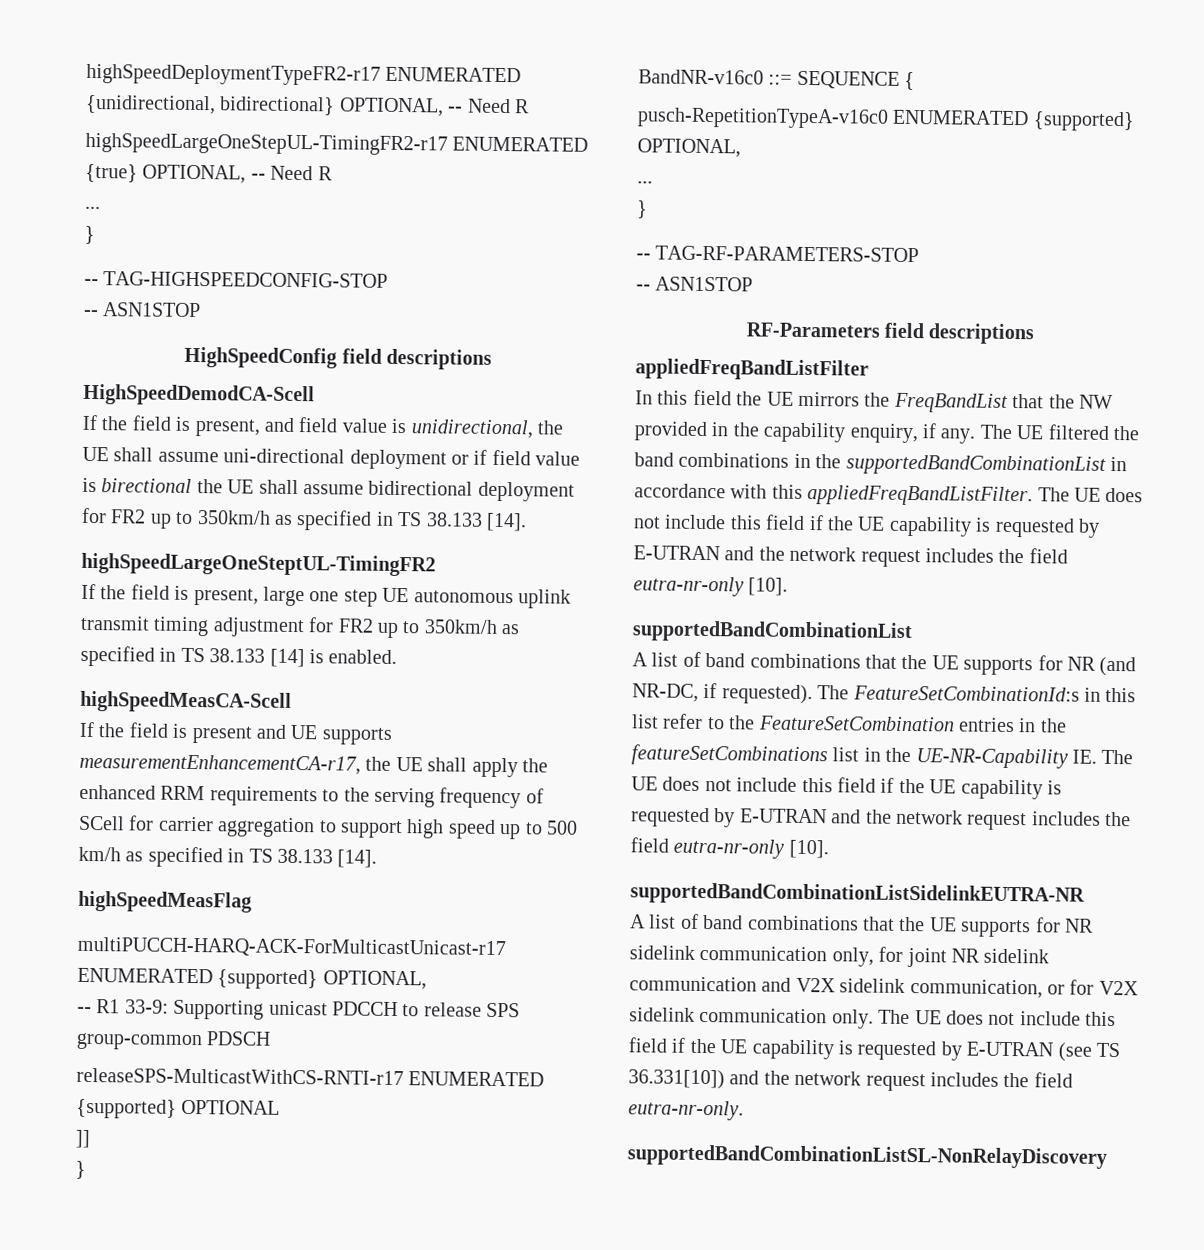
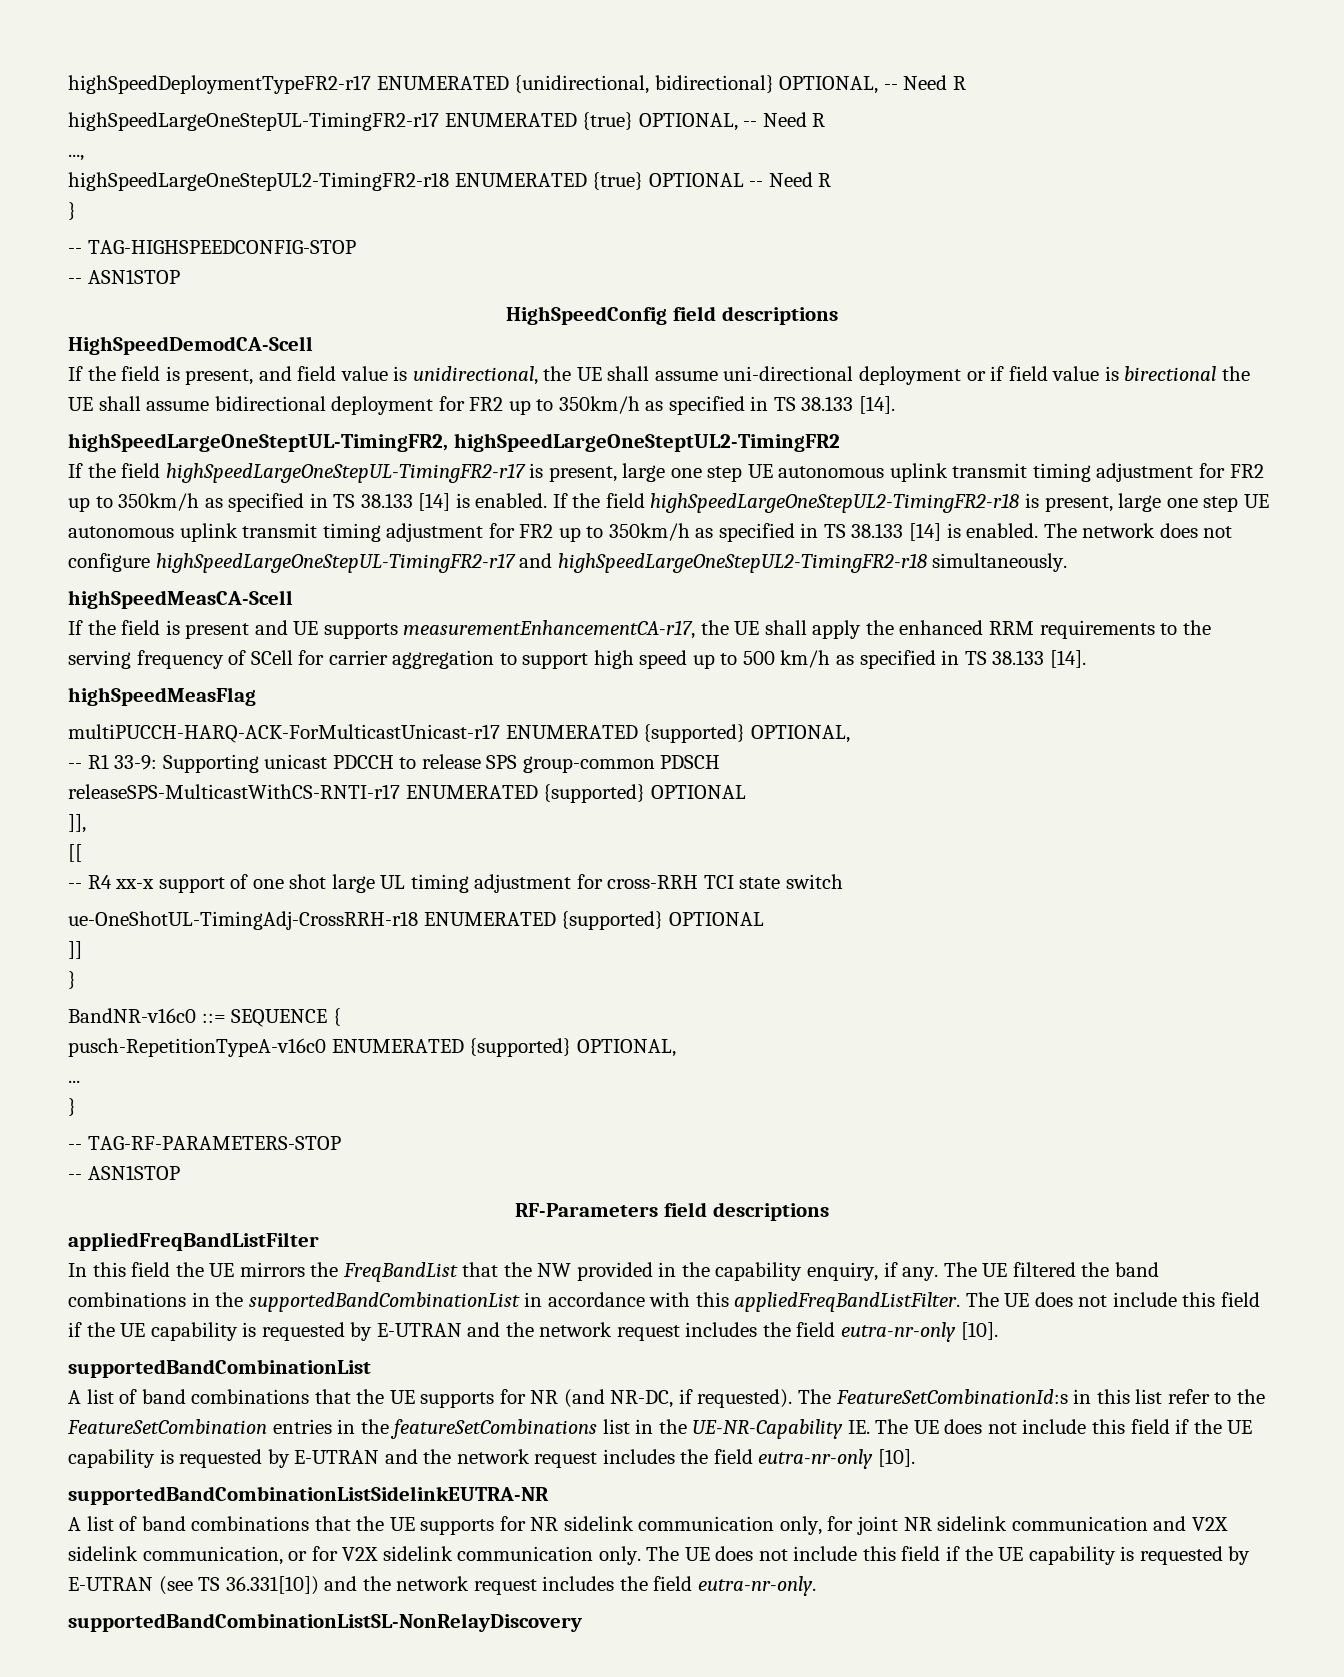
  highSpeedLargeOneStepUL-TimingFR2-r17 ENUMERATED {true} OPTIONAL, -- Need R
- ...
+ ...,
+ highSpeedLargeOneStepUL2-TimingFR2-r18 ENUMERATED {true} OPTIONAL -- Need R
- highSpeedLargeOneSteptUL-TimingFR2
- If the field is present, large one step UE autonomous uplink transmit timing adjustment for FR2 up to 350km/h as specified in TS 38.133 [14] is enabled.
+ highSpeedLargeOneSteptUL-TimingFR2, highSpeedLargeOneSteptUL2-TimingFR2
+ If the field highSpeedLargeOneStepUL-TimingFR2-r17 is present, large one step UE autonomous uplink transmit timing adjustment for FR2 up to 350km/h as specified in TS 38.133 [14] is enabled. If the field highSpeedLargeOneStepUL2-TimingFR2-r18 is present, large one step UE autonomous uplink transmit timing adjustment for FR2 up to 350km/h as specified in TS 38.133 [14] is enabled. The network does not configure highSpeedLargeOneStepUL-TimingFR2-r17 and highSpeedLargeOneStepUL2-TimingFR2-r18 simultaneously.
+ ]],
+ [[
+ -- R4 xx-x support of one shot large UL timing adjustment for cross-RRH TCI state switch
+ ue-OneShotUL-TimingAdj-CrossRRH-r18 ENUMERATED {supported} OPTIONAL

